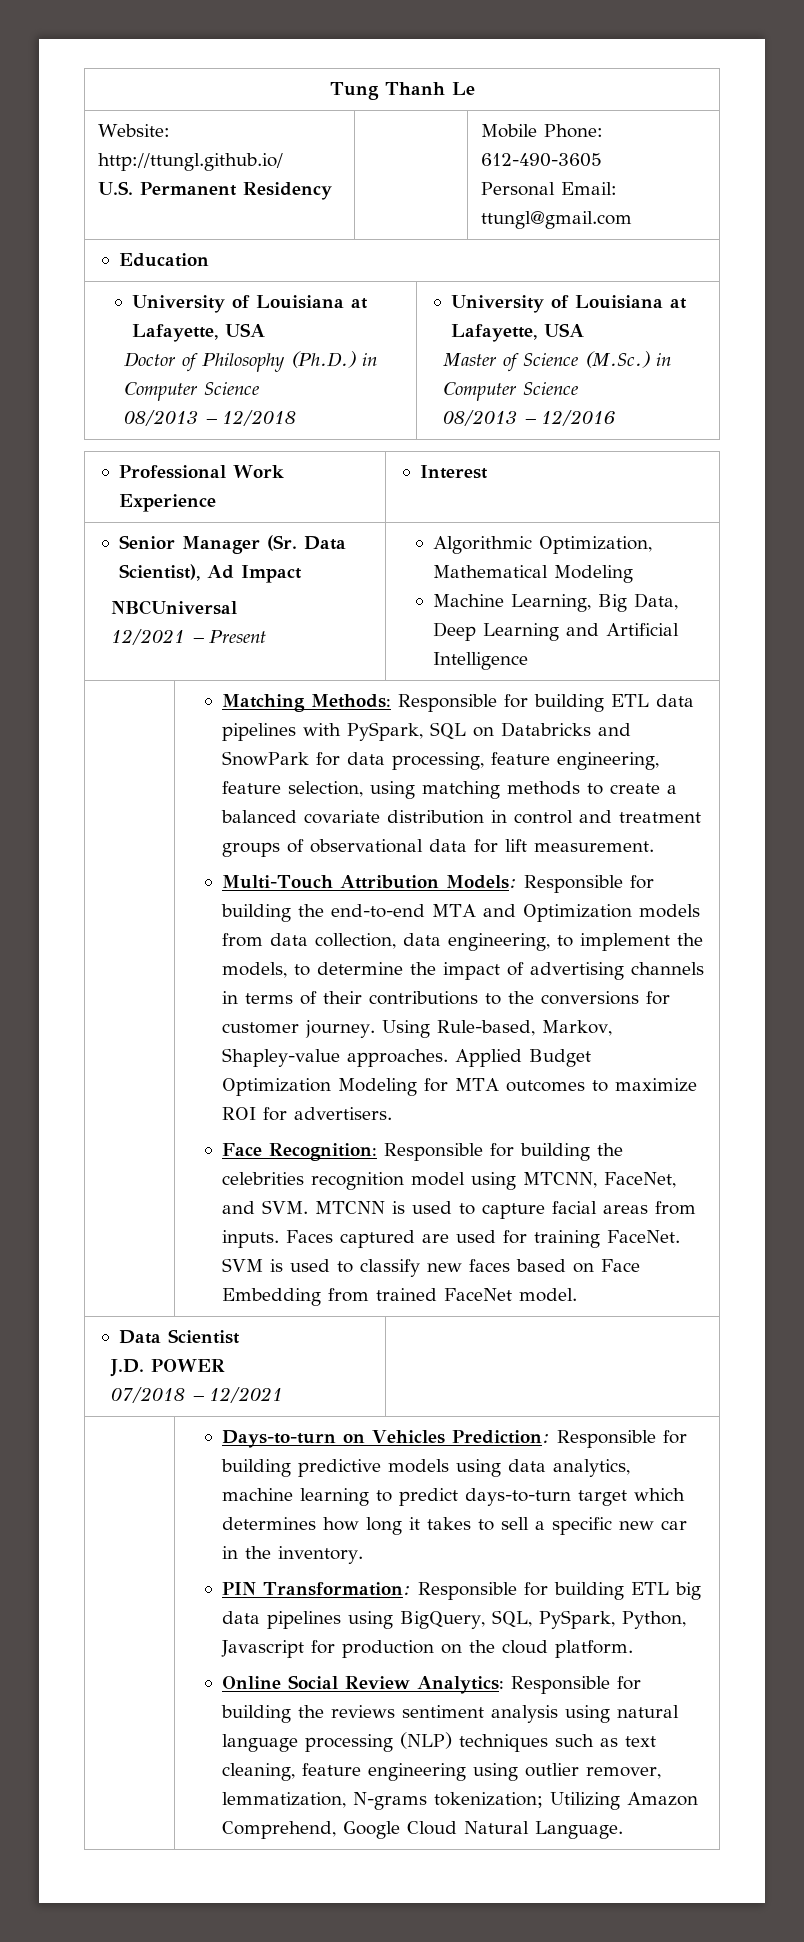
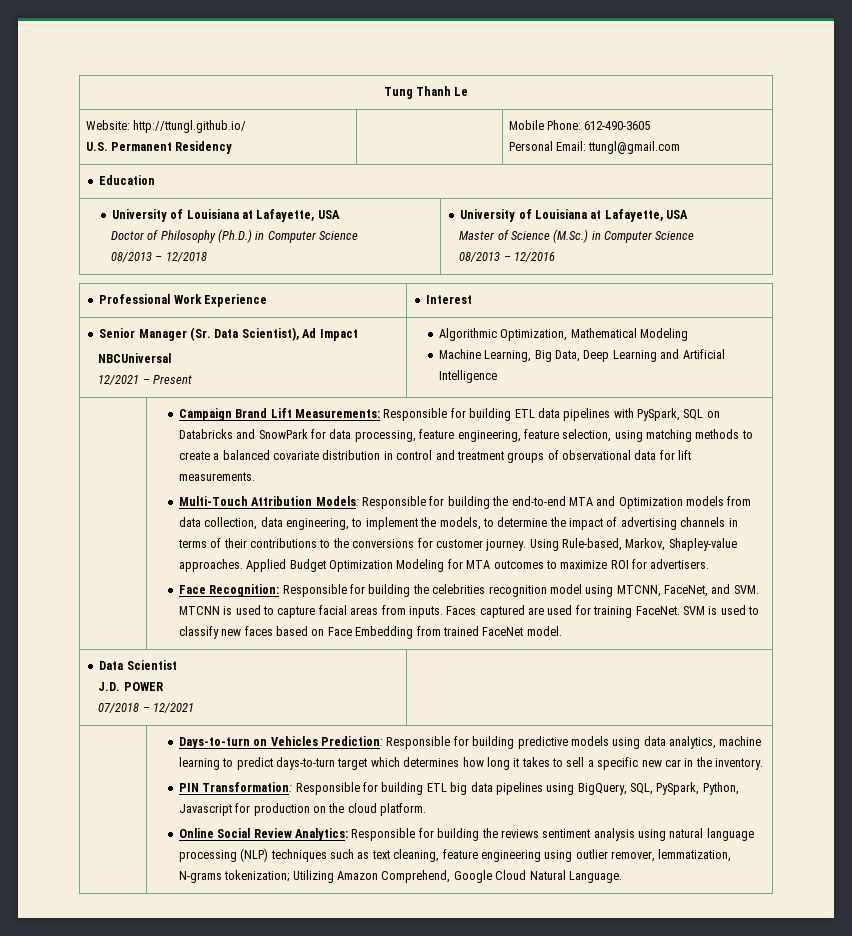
- Matching Methods: Responsible for building ETL data pipelines with PySpark, SQL on Databricks and SnowPark for data processing, feature engineering, feature selection, using matching methods to create a balanced covariate distribution in control and treatment groups of observational data for lift measurement.
+ Campaign Brand Lift Measurements: Responsible for building ETL data pipelines with PySpark, SQL on Databricks and SnowPark for data processing, feature engineering, feature selection, using matching methods to create a balanced covariate distribution in control and treatment groups of observational data for lift measurements.

